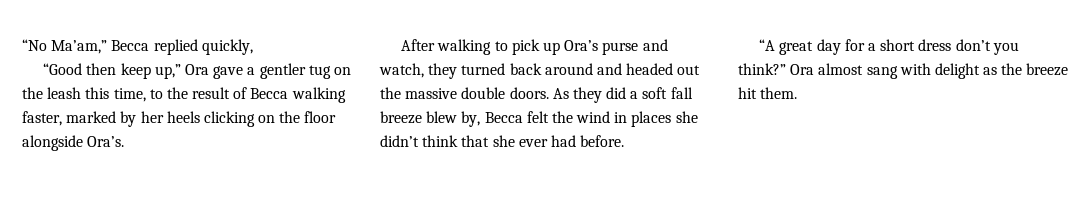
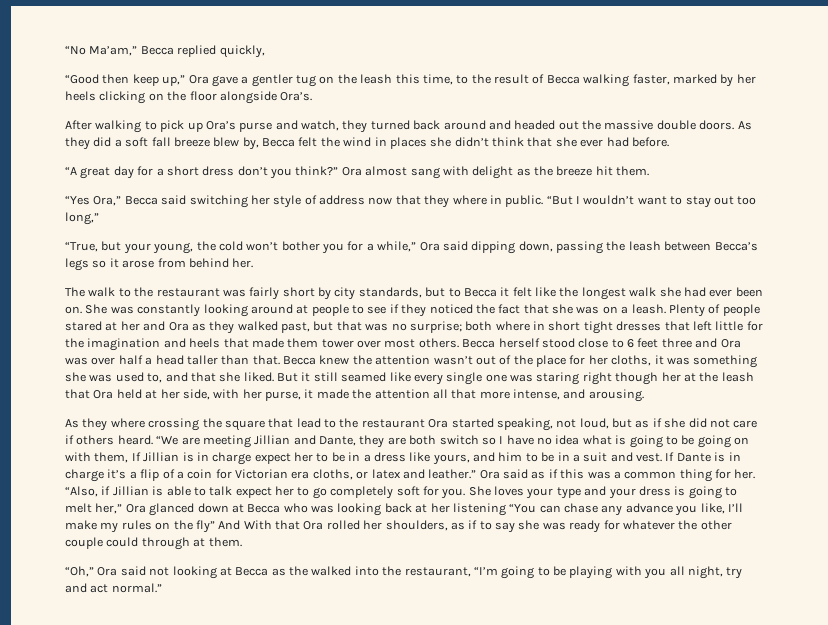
+ “Yes Ora,” Becca said switching her style of address now that they where in public. “But I wouldn’t want to stay out too long,”
+ “True, but your young, the cold won’t bother you for a while,” Ora said dipping down, passing the leash between Becca’s legs so it arose from behind her.
+ The walk to the restaurant was fairly short by city standards, but to Becca it felt like the longest walk she had ever been on. She was constantly looking around at people to see if they noticed the fact that she was on a leash. Plenty of people stared at her and Ora as they walked past, but that was no surprise; both where in short tight dresses that left little for the imagination and heels that made them tower over most others. Becca herself stood close to 6 feet three and Ora was over half a head taller than that. Becca knew the attention wasn’t out of the place for her cloths, it was something she was used to, and that she liked. But it still seamed like every single one was staring right though her at the leash that Ora held at her side, with her purse, it made the attention all that more intense, and arousing.
+ As they where crossing the square that lead to the restaurant Ora started speaking, not loud, but as if she did not care if others heard. “We are meeting Jillian and Dante, they are both switch so I have no idea what is going to be going on with them, If Jillian is in charge expect her to be in a dress like yours, and him to be in a suit and vest. If Dante is in charge it’s a flip of a coin for Victorian era cloths, or latex and leather.” Ora said as if this was a common thing for her. “Also, if Jillian is able to talk expect her to go completely soft for you. She loves your type and your dress is going to melt her,” Ora glanced down at Becca who was looking back at her listening “You can chase any advance you like, I’ll make my rules on the fly” And With that Ora rolled her shoulders, as if to say she was ready for whatever the other couple could through at them.
+ “Oh,” Ora said not looking at Becca as the walked into the restaurant, “I’m going to be playing with you all night, try and act normal.”

